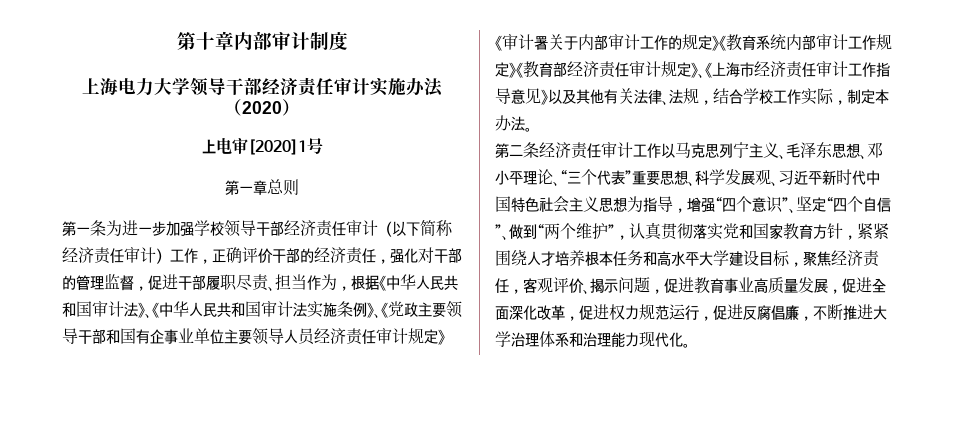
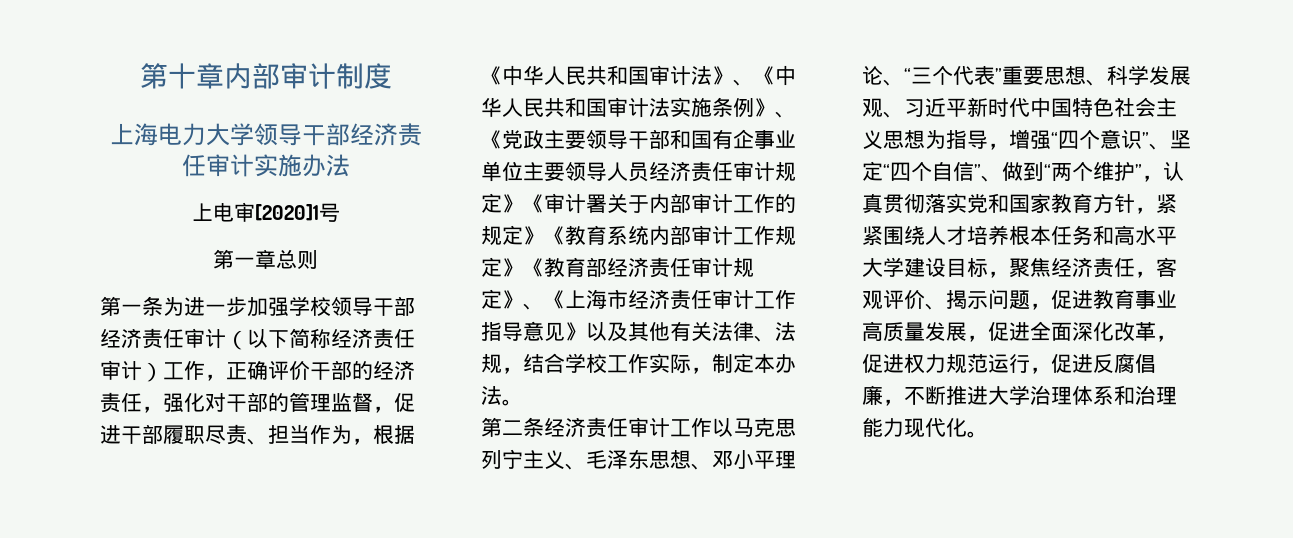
- 上海电力大学领导干部经济责任审计实施办法（2020）
+ 上海电力大学领导干部经济责任审计实施办法

